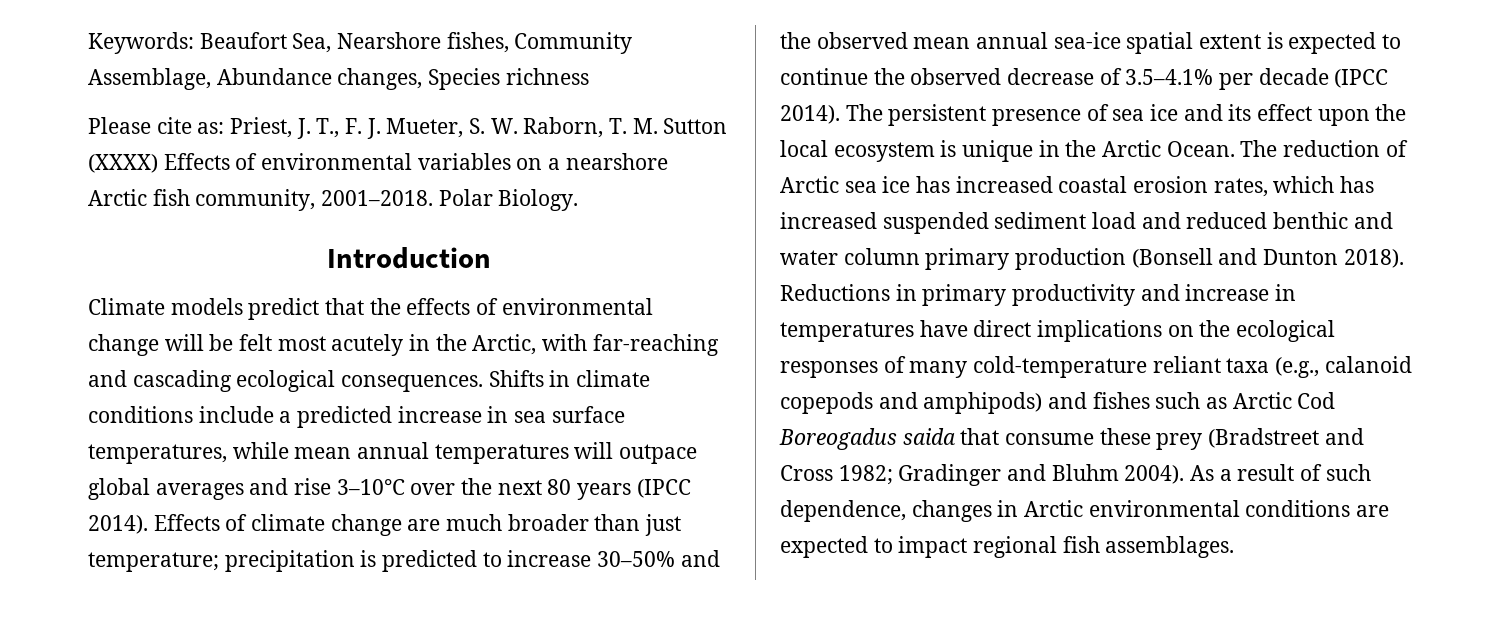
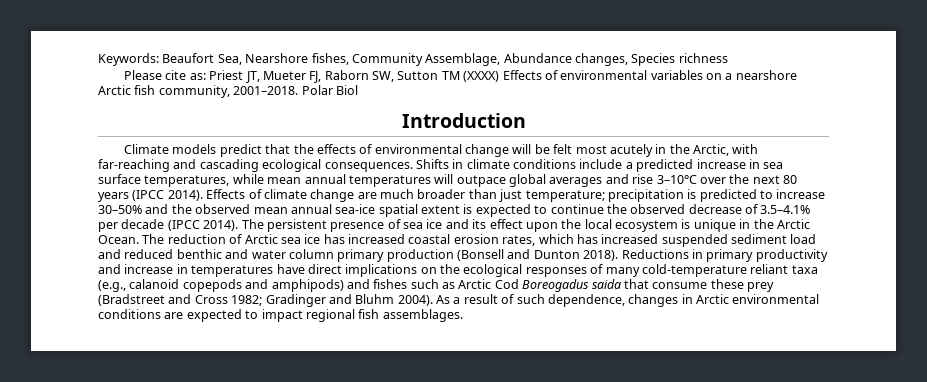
- Please cite as: Priest, J. T., F. J. Mueter, S. W. Raborn, T. M. Sutton (XXXX) Effects of environmental variables on a nearshore Arctic fish community, 2001–2018.
+ Please cite as: Priest JT, Mueter FJ, Raborn SW, Sutton TM (XXXX) Effects of environmental variables on a nearshore Arctic fish community, 2001–2018.
- Polar Biology.
+ Polar Biol

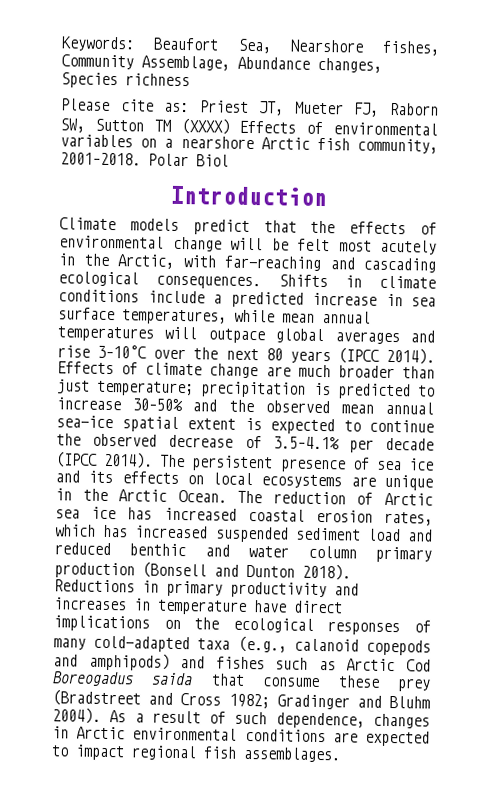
- The persistent presence of sea ice and its effect upon the local ecosystem is unique in the Arctic Ocean.
+ The persistent presence of sea ice and its effects on local ecosystems are unique in the Arctic Ocean.
- Reductions in primary productivity and increase in temperatures have direct implications on the ecological responses of many cold-temperature reliant taxa (e.g., calanoid copepods and amphipods) and fishes such as Arctic Cod Boreogadus saida that consume these prey (Bradstreet and Cross 1982; Gradinger and Bluhm 2004).
+ Reductions in primary productivity and increases in temperature have direct implications on the ecological responses of many cold-adapted taxa (e.g., calanoid copepods and amphipods) and fishes such as Arctic Cod Boreogadus saida that consume these prey (Bradstreet and Cross 1982; Gradinger and Bluhm 2004).

